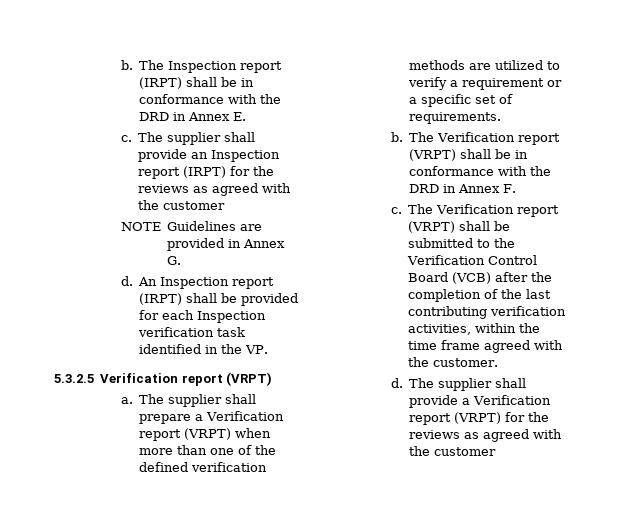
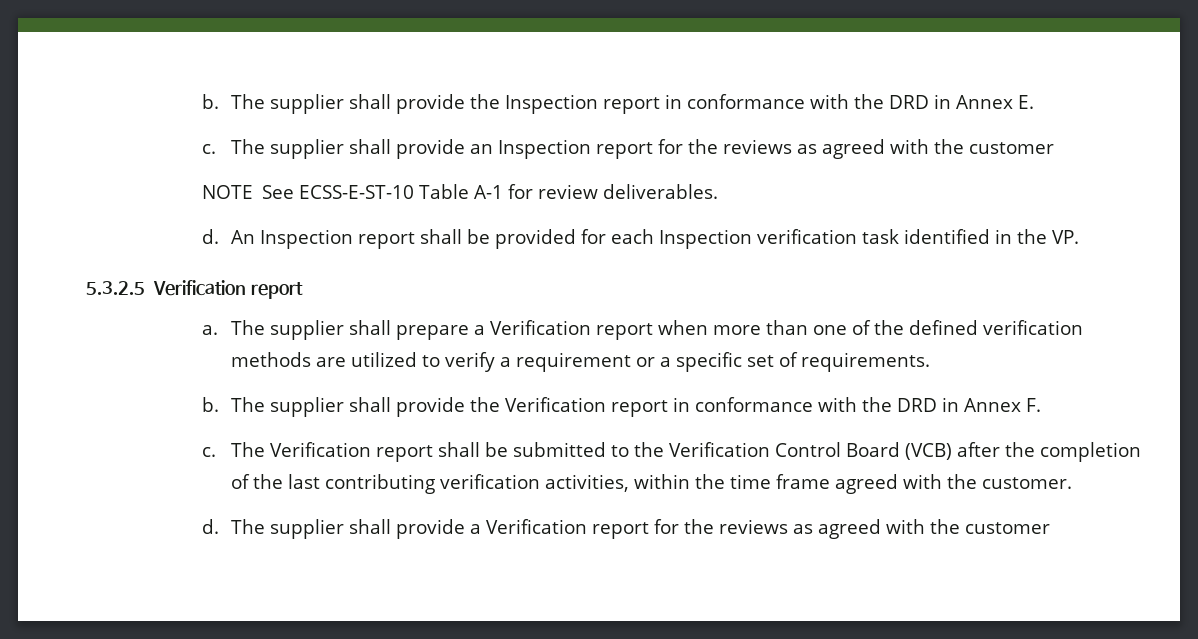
- b. The Inspection report (IRPT) shall be in conformance with the DRD in Annex E.
+ b. The supplier shall provide the Inspection report in conformance with the DRD in Annex E.
- The supplier shall provide an Inspection report (IRPT) for the reviews as agreed with the customer
+ The supplier shall provide an Inspection report for the reviews as agreed with the customer
- NOTE Guidelines are provided in Annex G.
+ NOTE See ECSS-E-ST-10 Table A-1 for review deliverables.
- An Inspection report (IRPT) shall be provided for each Inspection verification task identified in the VP.
+ An Inspection report shall be provided for each Inspection verification task identified in the VP.
- 5.3.2.5 Verification report (VRPT)
+ 5.3.2.5 Verification report
- The supplier shall prepare a Verification report (VRPT) when more than one of the defined verification methods are utilized to verify a requirement or a specific set of requirements.
+ The supplier shall prepare a Verification report when more than one of the defined verification methods are utilized to verify a requirement or a specific set of requirements.
- The Verification report (VRPT) shall be in conformance with the DRD in Annex F.
+ The supplier shall provide the Verification report in conformance with the DRD in Annex F.
- The Verification report (VRPT) shall be submitted to the Verification Control Board (VCB) after the completion of the last contributing verification activities, within the time frame agreed with the customer.
+ The Verification report shall be submitted to the Verification Control Board (VCB) after the completion of the last contributing verification activities, within the time frame agreed with the customer.
- The supplier shall provide a Verification report (VRPT) for the reviews as agreed with the customer
+ The supplier shall provide a Verification report for the reviews as agreed with the customer

